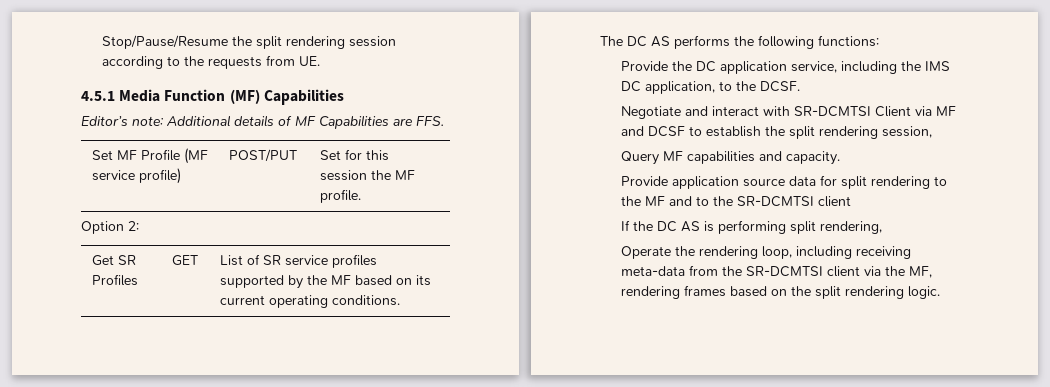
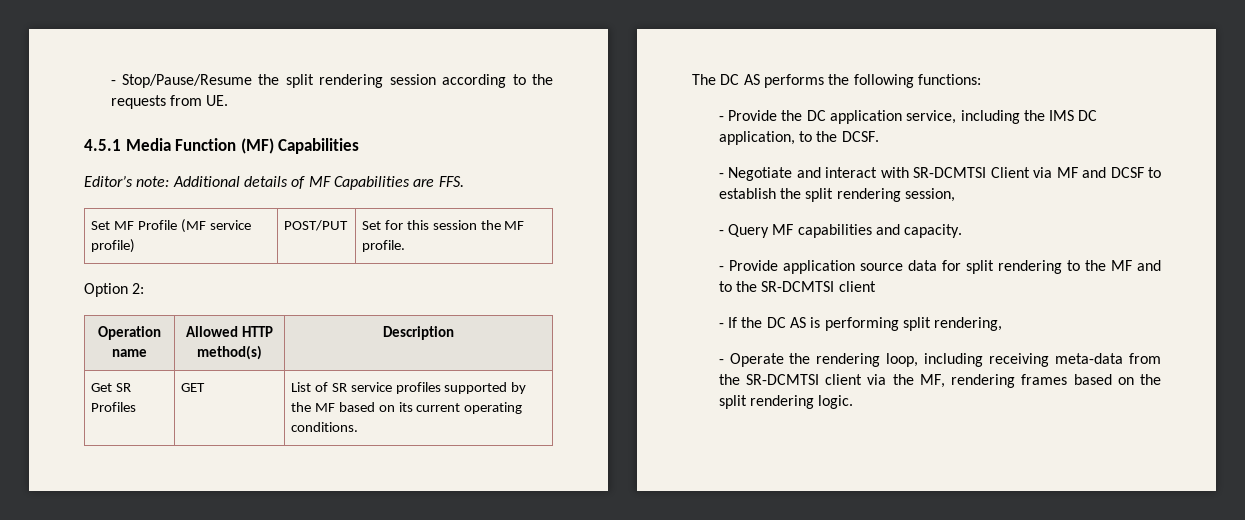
- Stop/Pause/Resume the split rendering session according to the requests from UE.
+ - Stop/Pause/Resume the split rendering session according to the requests from UE.
+ Operation name | Allowed HTTP method(s) | Description
- Provide the DC application service, including the IMS DC application, to the DCSF.
+ - Provide the DC application service, including the IMS DC application, to the DCSF.
- Negotiate and interact with SR-DCMTSI Client via MF and DCSF to establish the split rendering session,
+ - Negotiate and interact with SR-DCMTSI Client via MF and DCSF to establish the split rendering session,
- Query MF capabilities and capacity.
+ - Query MF capabilities and capacity.
- Provide application source data for split rendering to the MF and to the SR-DCMTSI client
+ - Provide application source data for split rendering to the MF and to the SR-DCMTSI client
- If the DC AS is performing split rendering,
+ - If the DC AS is performing split rendering,
- Operate the rendering loop, including receiving meta-data from the SR-DCMTSI client via the MF, rendering frames based on the split rendering logic.
+ - Operate the rendering loop, including receiving meta-data from the SR-DCMTSI client via the MF, rendering frames based on the split rendering logic.

